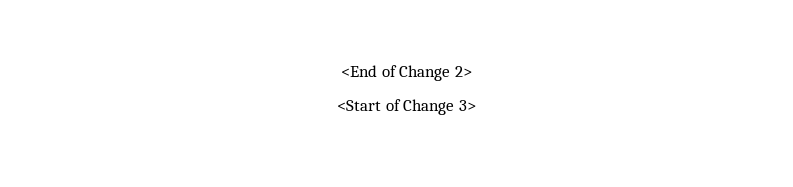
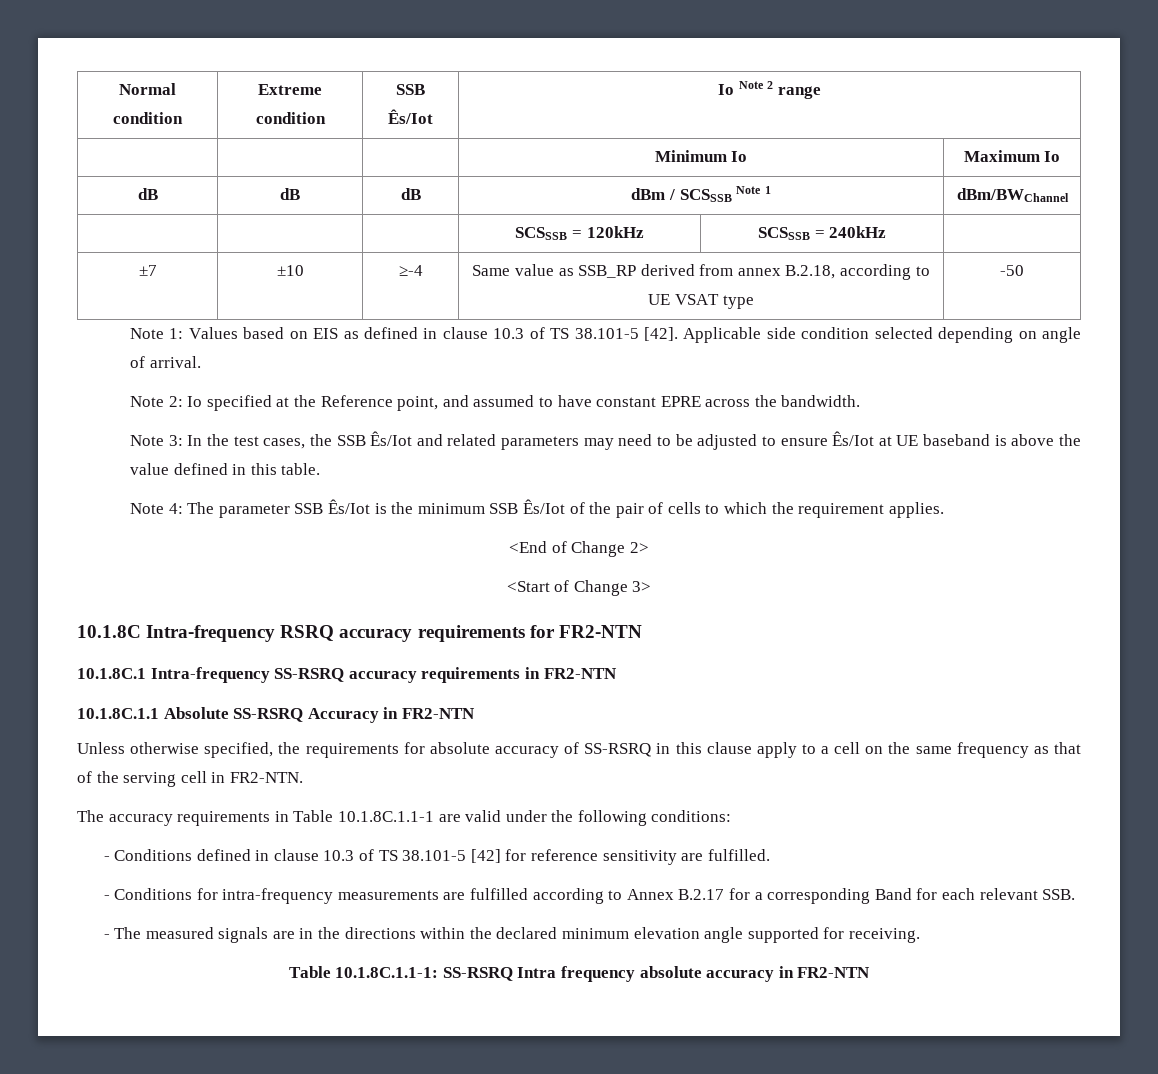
+ Normal condition | Extreme condition | SSB Ês/Iot | Io Note 2 range
+ | | | Minimum Io | Maximum Io
+ dB | dB | dB | dBm / SCSSSB Note 1 | dBm/BWChannel
+ | | | SCSSSB = 120kHz | SCSSSB = 240kHz |
+ ±7 | ±10 | ≥-4 | Same value as SSB_RP derived from annex B.2.18, according to UE VSAT type | -50
+ Note 1: Values based on EIS as defined in clause 10.3 of TS 38.101-5 [42]. Applicable side condition selected depending on angle of arrival.
+ Note 2: Io specified at the Reference point, and assumed to have constant EPRE across the bandwidth.
+ Note 3: In the test cases, the SSB Ês/Iot and related parameters may need to be adjusted to ensure Ês/Iot at UE baseband is above the value defined in this table.
+ Note 4: The parameter SSB Ês/Iot is the minimum SSB Ês/Iot of the pair of cells to which the requirement applies.
+ 10.1.8C Intra-frequency RSRQ accuracy requirements for FR2-NTN
+ 10.1.8C.1 Intra-frequency SS-RSRQ accuracy requirements in FR2-NTN
+ 10.1.8C.1.1 Absolute SS-RSRQ Accuracy in FR2-NTN
+ Unless otherwise specified, the requirements for absolute accuracy of SS-RSRQ in this clause apply to a cell on the same frequency as that of the serving cell in FR2-NTN.
+ The accuracy requirements in Table 10.1.8C.1.1-1 are valid under the following conditions:
+ - Conditions defined in clause 10.3 of TS 38.101-5 [42] for reference sensitivity are fulfilled.
+ - Conditions for intra-frequency measurements are fulfilled according to Annex B.2.17 for a corresponding Band for each relevant SSB.
+ - The measured signals are in the directions within the declared minimum elevation angle supported for receiving.
+ Table 10.1.8C.1.1-1: SS-RSRQ Intra frequency absolute accuracy in FR2-NTN

